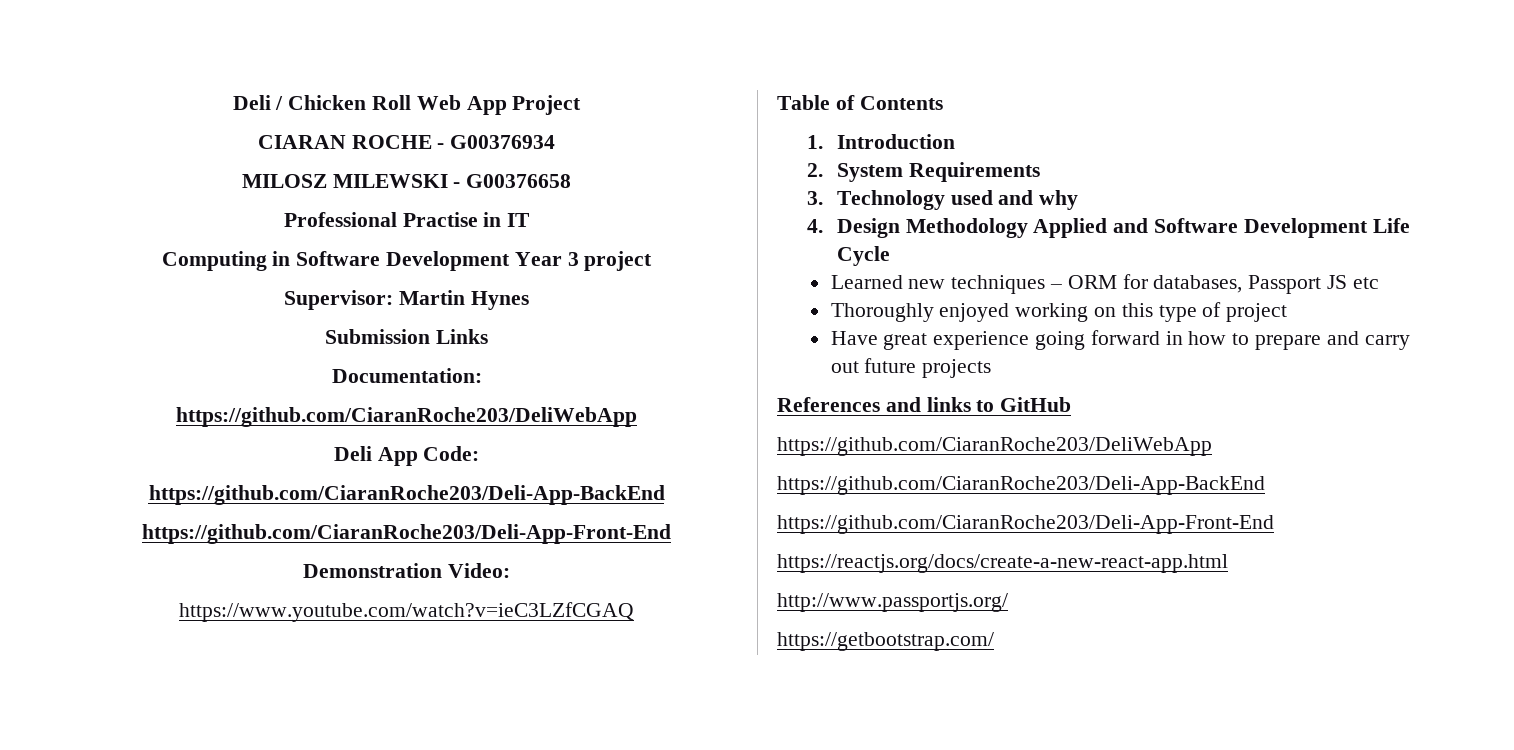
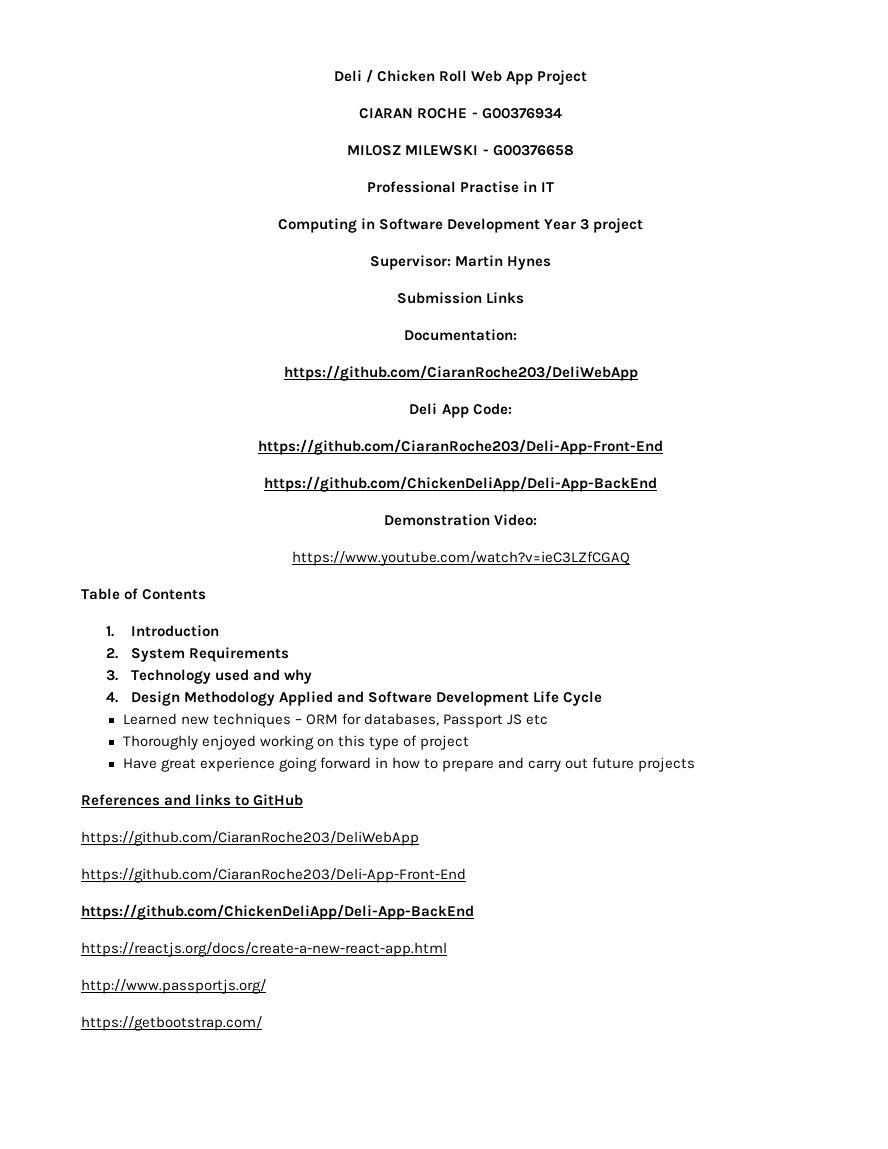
  Deli App Code:
- https://github.com/CiaranRoche203/Deli-App-BackEnd
  https://github.com/CiaranRoche203/Deli-App-Front-End
+ https://github.com/ChickenDeliApp/Deli-App-BackEnd
  References and links to GitHub
  https://github.com/CiaranRoche203/DeliWebApp
- https://github.com/CiaranRoche203/Deli-App-BackEnd
  https://github.com/CiaranRoche203/Deli-App-Front-End
+ https://github.com/ChickenDeliApp/Deli-App-BackEnd

